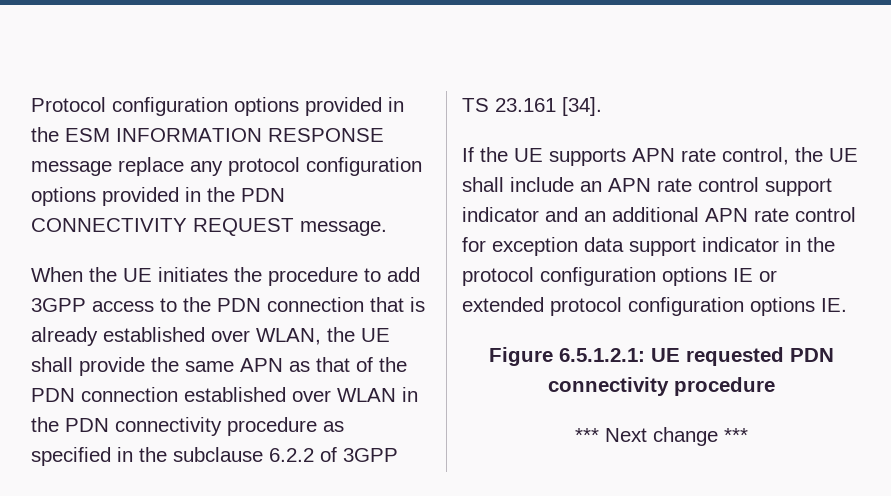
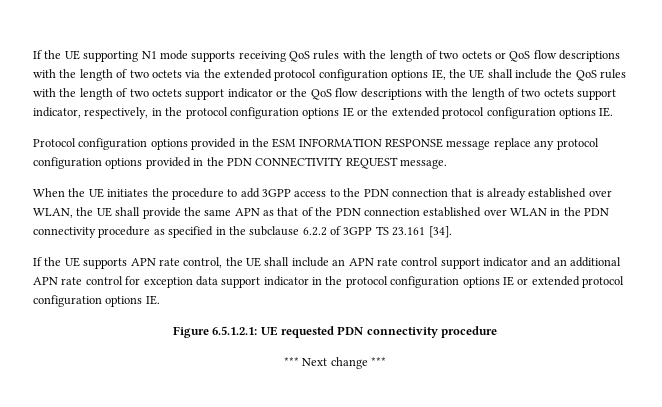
+ If the UE supporting N1 mode supports receiving QoS rules with the length of two octets or QoS flow descriptions with the length of two octets via the extended protocol configuration options IE, the UE shall include the QoS rules with the length of two octets support indicator or the QoS flow descriptions with the length of two octets support indicator, respectively, in the protocol configuration options IE or the extended protocol configuration options IE.

